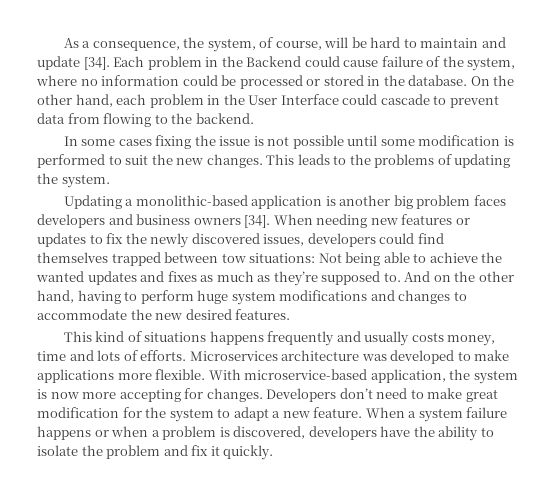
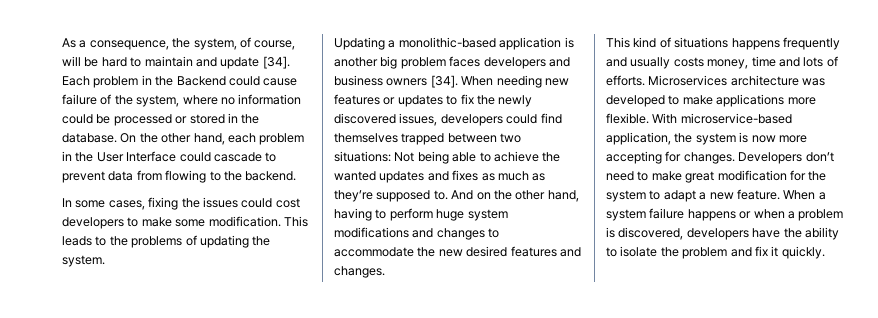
- In some cases fixing the issue is not possible until some modification is performed to suit the new changes.
+ In some cases, fixing the issues could cost developers to make some modification.
- When needing new features or updates to fix the newly discovered issues, developers could find themselves trapped between tow situations: Not being able to achieve the wanted updates and fixes as much as they’re supposed to.
+ When needing new features or updates to fix the newly discovered issues, developers could find themselves trapped between two situations: Not being able to achieve the wanted updates and fixes as much as they’re supposed to.
- And on the other hand, having to perform huge system modifications and changes to accommodate the new desired features.
+ And on the other hand, having to perform huge system modifications and changes to accommodate the new desired features and changes.

